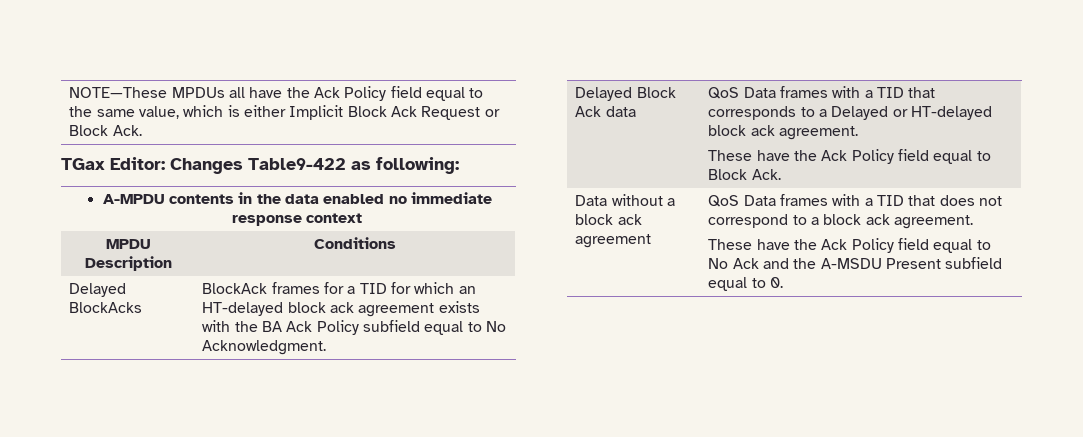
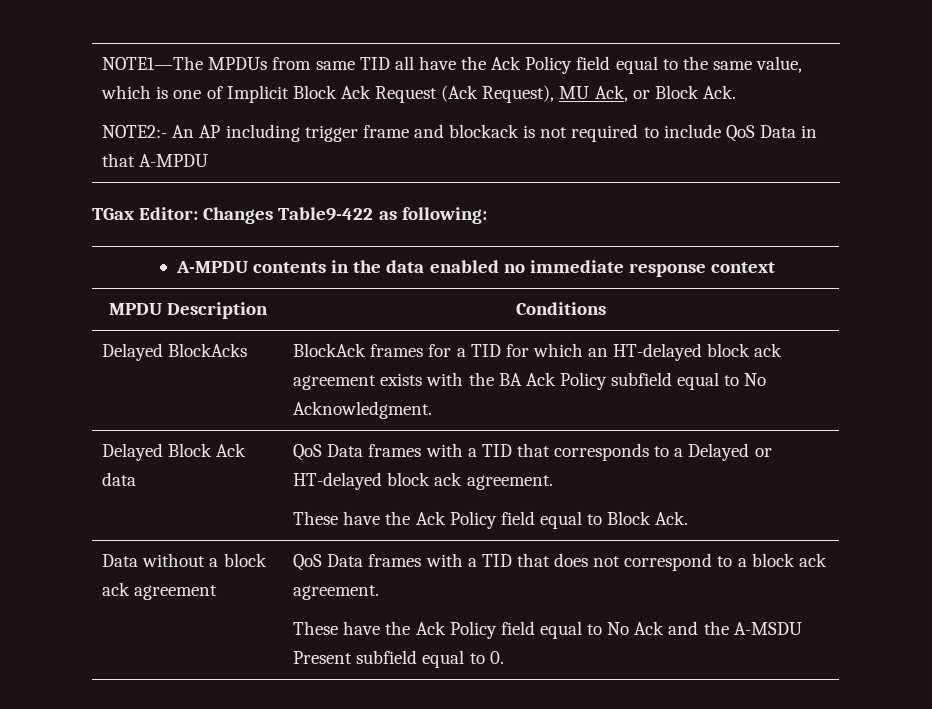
- NOTE—These MPDUs all have the Ack Policy field equal to the same value, which is either Implicit Block Ack Request or Block Ack.
+ NOTE1—The MPDUs from same TID all have the Ack Policy field equal to the same value, which is one of Implicit Block Ack Request (Ack Request), MU Ack, or Block Ack.
+ NOTE2:- An AP including trigger frame and blockack is not required to include QoS Data in that A-MPDU

